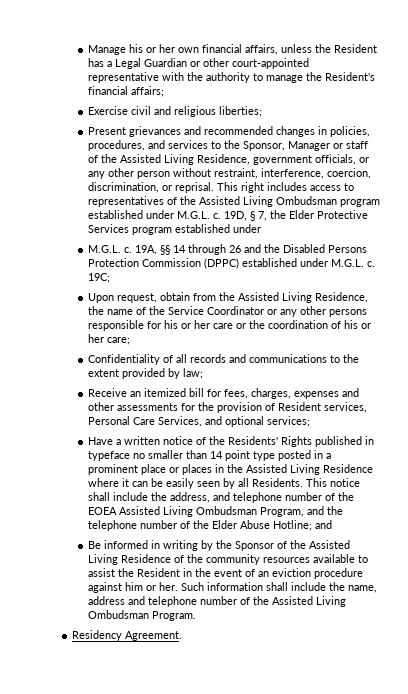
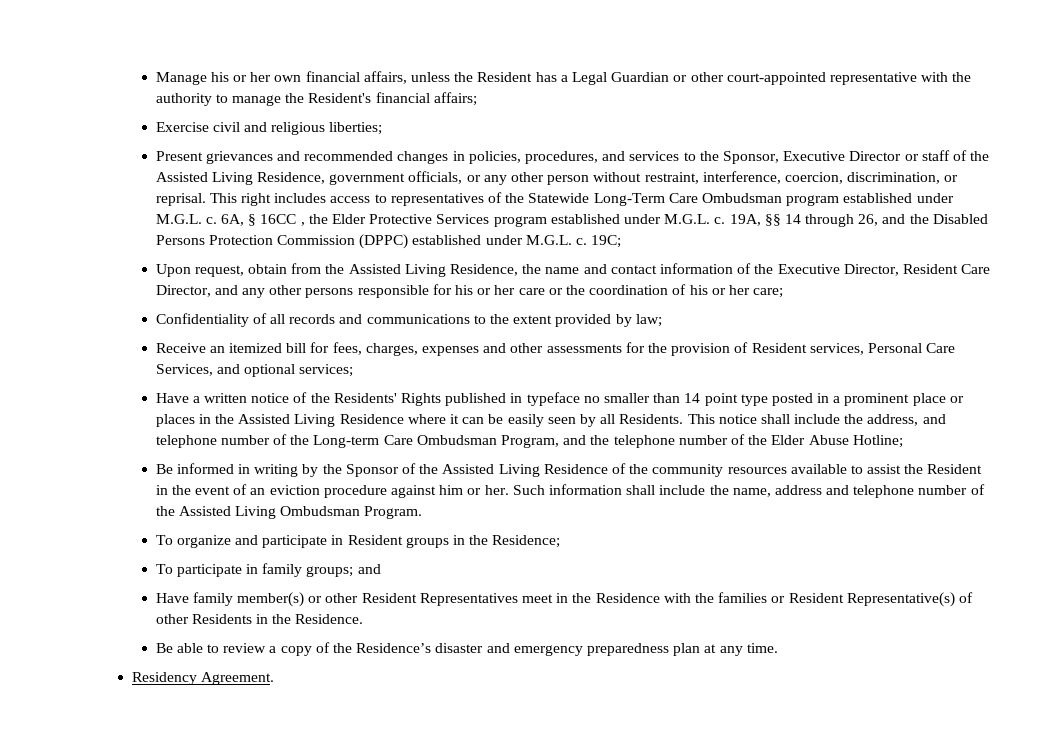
- Present grievances and recommended changes in policies, procedures, and services to the Sponsor, Manager or staff of the Assisted Living Residence, government officials, or any other person without restraint, interference, coercion, discrimination, or reprisal.
+ Present grievances and recommended changes in policies, procedures, and services to the Sponsor, Executive Director or staff of the Assisted Living Residence, government officials, or any other person without restraint, interference, coercion, discrimination, or reprisal.
- This right includes access to representatives of the Assisted Living Ombudsman program established under M.G.L. c.
+ This right includes access to representatives of the Statewide Long-Term Care Ombudsman program established under M.G.L. c.
- 19D, § 7, the Elder Protective Services program established under
- M.G.L. c.
+ 6A, § 16CC , the Elder Protective Services program established under M.G.L. c.
- 19A, §§ 14 through 26 and the Disabled Persons Protection Commission (DPPC) established under M.G.L. c.
+ 19A, §§ 14 through 26, and the Disabled Persons Protection Commission (DPPC) established under M.G.L. c.
- Upon request, obtain from the Assisted Living Residence, the name of the Service Coordinator or any other persons responsible for his or her care or the coordination of his or her care;
+ Upon request, obtain from the Assisted Living Residence, the name and contact information of the Executive Director, Resident Care Director, and any other persons responsible for his or her care or the coordination of his or her care;
- This notice shall include the address, and telephone number of the EOEA Assisted Living Ombudsman Program, and the telephone number of the Elder Abuse Hotline; and
+ This notice shall include the address, and telephone number of the Long-term Care Ombudsman Program, and the telephone number of the Elder Abuse Hotline;
+ To organize and participate in Resident groups in the Residence;
+ To participate in family groups; and
+ Have family member(s) or other Resident Representatives meet in the Residence with the families or Resident Representative(s) of other Residents in the Residence.
+ Be able to review a copy of the Residence’s disaster and emergency preparedness plan at any time.

